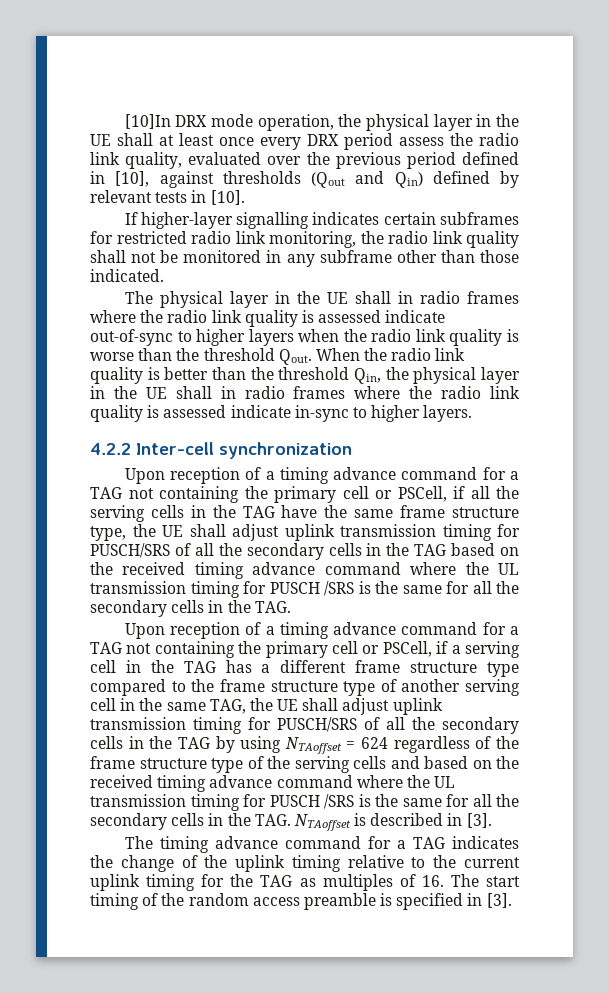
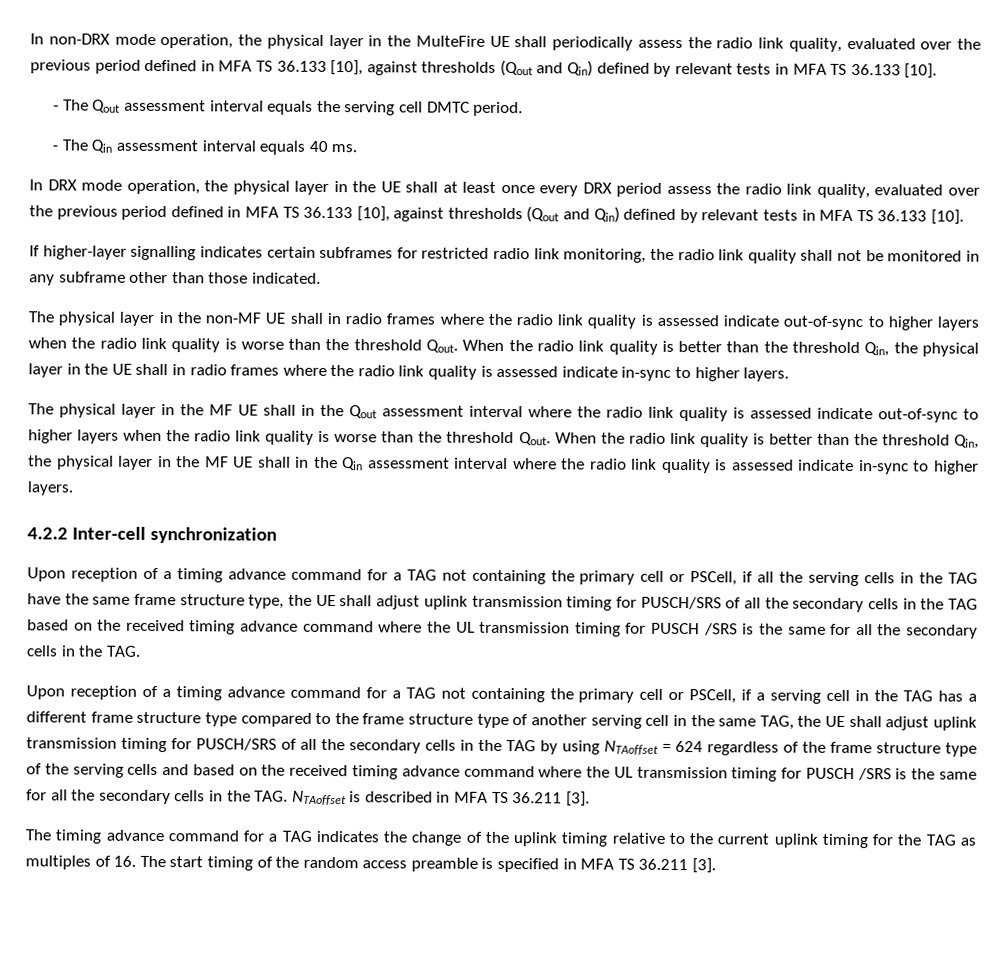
- [10]In DRX mode operation, the physical layer in the UE shall at least once every DRX period assess the radio link quality, evaluated over the previous period defined in [10], against thresholds (Qout and Qin) defined by relevant tests in [10].
+ In non-DRX mode operation, the physical layer in the MulteFire UE shall periodically assess the radio link quality, evaluated over the previous period defined in MFA TS 36.133 [10], against thresholds (Qout and Qin) defined by relevant tests in MFA TS 36.133 [10].
+ - The Qout assessment interval equals the serving cell DMTC period.
+ - The Qin assessment interval equals 40 ms.
+ In DRX mode operation, the physical layer in the UE shall at least once every DRX period assess the radio link quality, evaluated over the previous period defined in MFA TS 36.133 [10], against thresholds (Qout and Qin) defined by relevant tests in MFA TS 36.133 [10].
- The physical layer in the UE shall in radio frames where the radio link quality is assessed indicate out-of-sync to higher layers when the radio link quality is worse than the threshold Qout.
+ The physical layer in the non-MF UE shall in radio frames where the radio link quality is assessed indicate out-of-sync to higher layers when the radio link quality is worse than the threshold Qout.
+ The physical layer in the MF UE shall in the Qout assessment interval where the radio link quality is assessed indicate out-of-sync to higher layers when the radio link quality is worse than the threshold Qout. When the radio link quality is better than the threshold Qin, the physical layer in the MF UE shall in the Qin assessment interval where the radio link quality is assessed indicate in-sync to higher layers.
- Upon reception of a timing advance command for a TAG not containing the primary cell or PSCell, if a serving cell in the TAG has a different frame structure type compared to the frame structure type of another serving cell in the same TAG, the UE shall adjust uplink transmission timing for PUSCH/SRS of all the secondary cells in the TAG by using NTAoffset = 624 regardless of the frame structure type of the serving cells and based on the received timing advance command where the UL transmission timing for PUSCH /SRS is the same for all the secondary cells in the TAG. NTAoffset is described in [3].
+ Upon reception of a timing advance command for a TAG not containing the primary cell or PSCell, if a serving cell in the TAG has a different frame structure type compared to the frame structure type of another serving cell in the same TAG, the UE shall adjust uplink transmission timing for PUSCH/SRS of all the secondary cells in the TAG by using NTAoffset = 624 regardless of the frame structure type of the serving cells and based on the received timing advance command where the UL transmission timing for PUSCH /SRS is the same for all the secondary cells in the TAG. NTAoffset is described in MFA TS 36.211 [3].
- The timing advance command for a TAG indicates the change of the uplink timing relative to the current uplink timing for the TAG as multiples of 16. The start timing of the random access preamble is specified in [3].
+ The timing advance command for a TAG indicates the change of the uplink timing relative to the current uplink timing for the TAG as multiples of 16. The start timing of the random access preamble is specified in MFA TS 36.211 [3].

